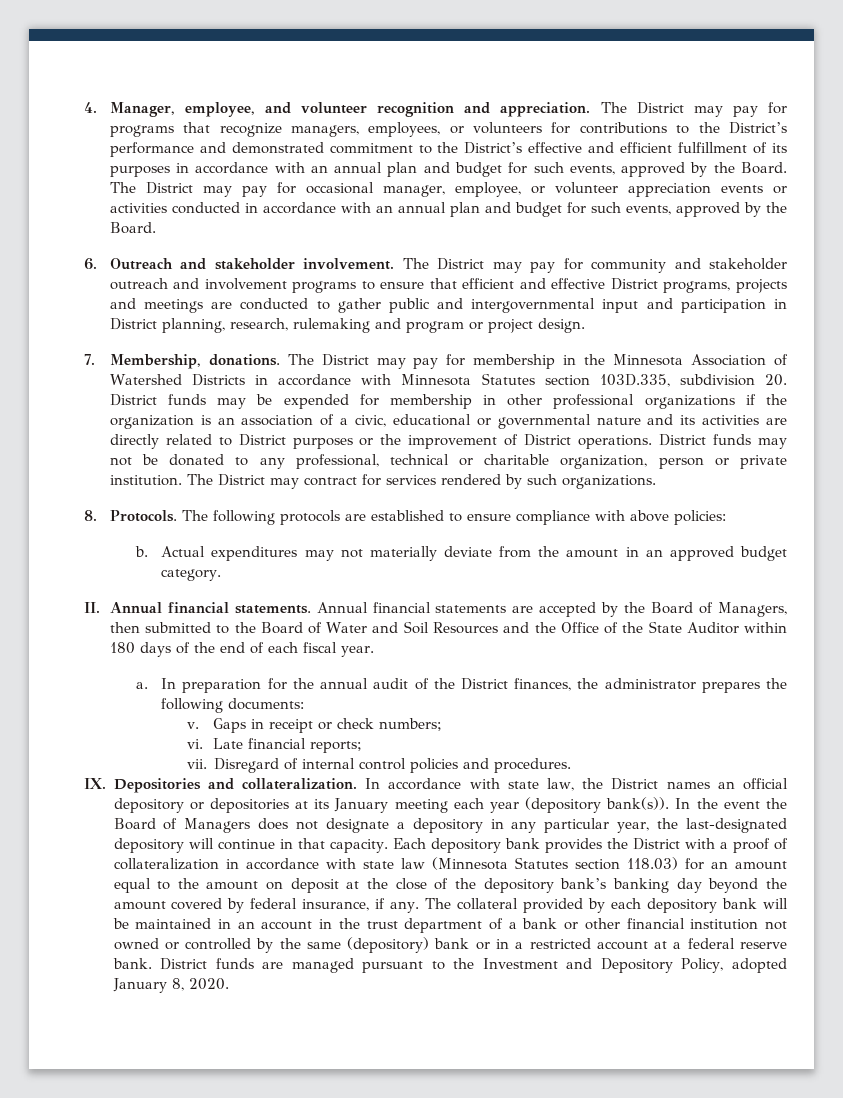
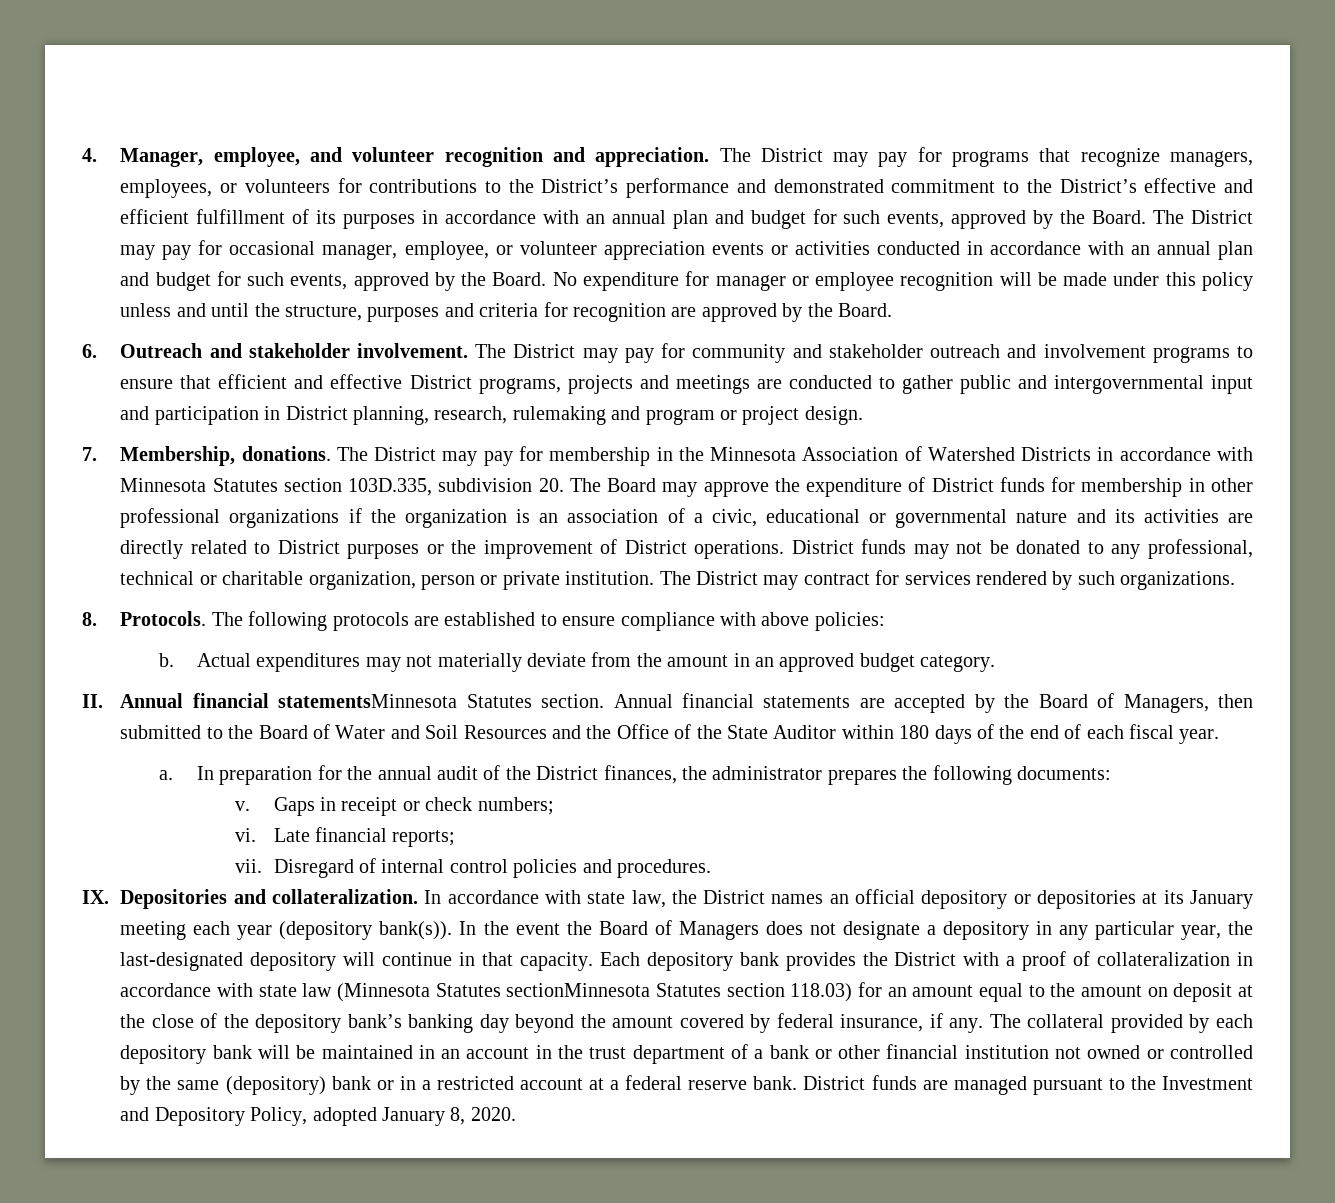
+ No expenditure for manager or employee recognition will be made under this policy unless and until the structure, purposes and criteria for recognition are approved by the Board.
- The District may pay for membership in the Minnesota Association of Watershed Districts in accordance with Minnesota Statutes section 103D.335, subdivision 20. District funds may be expended for membership in other professional organizations if the organization is an association of a civic, educational or governmental nature and its activities are directly related to District purposes or the improvement of District operations.
+ The District may pay for membership in the Minnesota Association of Watershed Districts in accordance with Minnesota Statutes section 103D.335, subdivision 20. The Board may approve the expenditure of District funds for membership in other professional organizations if the organization is an association of a civic, educational or governmental nature and its activities are directly related to District purposes or the improvement of District operations.
- II. Annual financial statements.
+ II. Annual financial statementsMinnesota Statutes section.
- Each depository bank provides the District with a proof of collateralization in accordance with state law (Minnesota Statutes section 118.03) for an amount equal to the amount on deposit at the close of the depository bank’s banking day beyond the amount covered by federal insurance, if any.
+ Each depository bank provides the District with a proof of collateralization in accordance with state law (Minnesota Statutes sectionMinnesota Statutes section 118.03) for an amount equal to the amount on deposit at the close of the depository bank’s banking day beyond the amount covered by federal insurance, if any.

